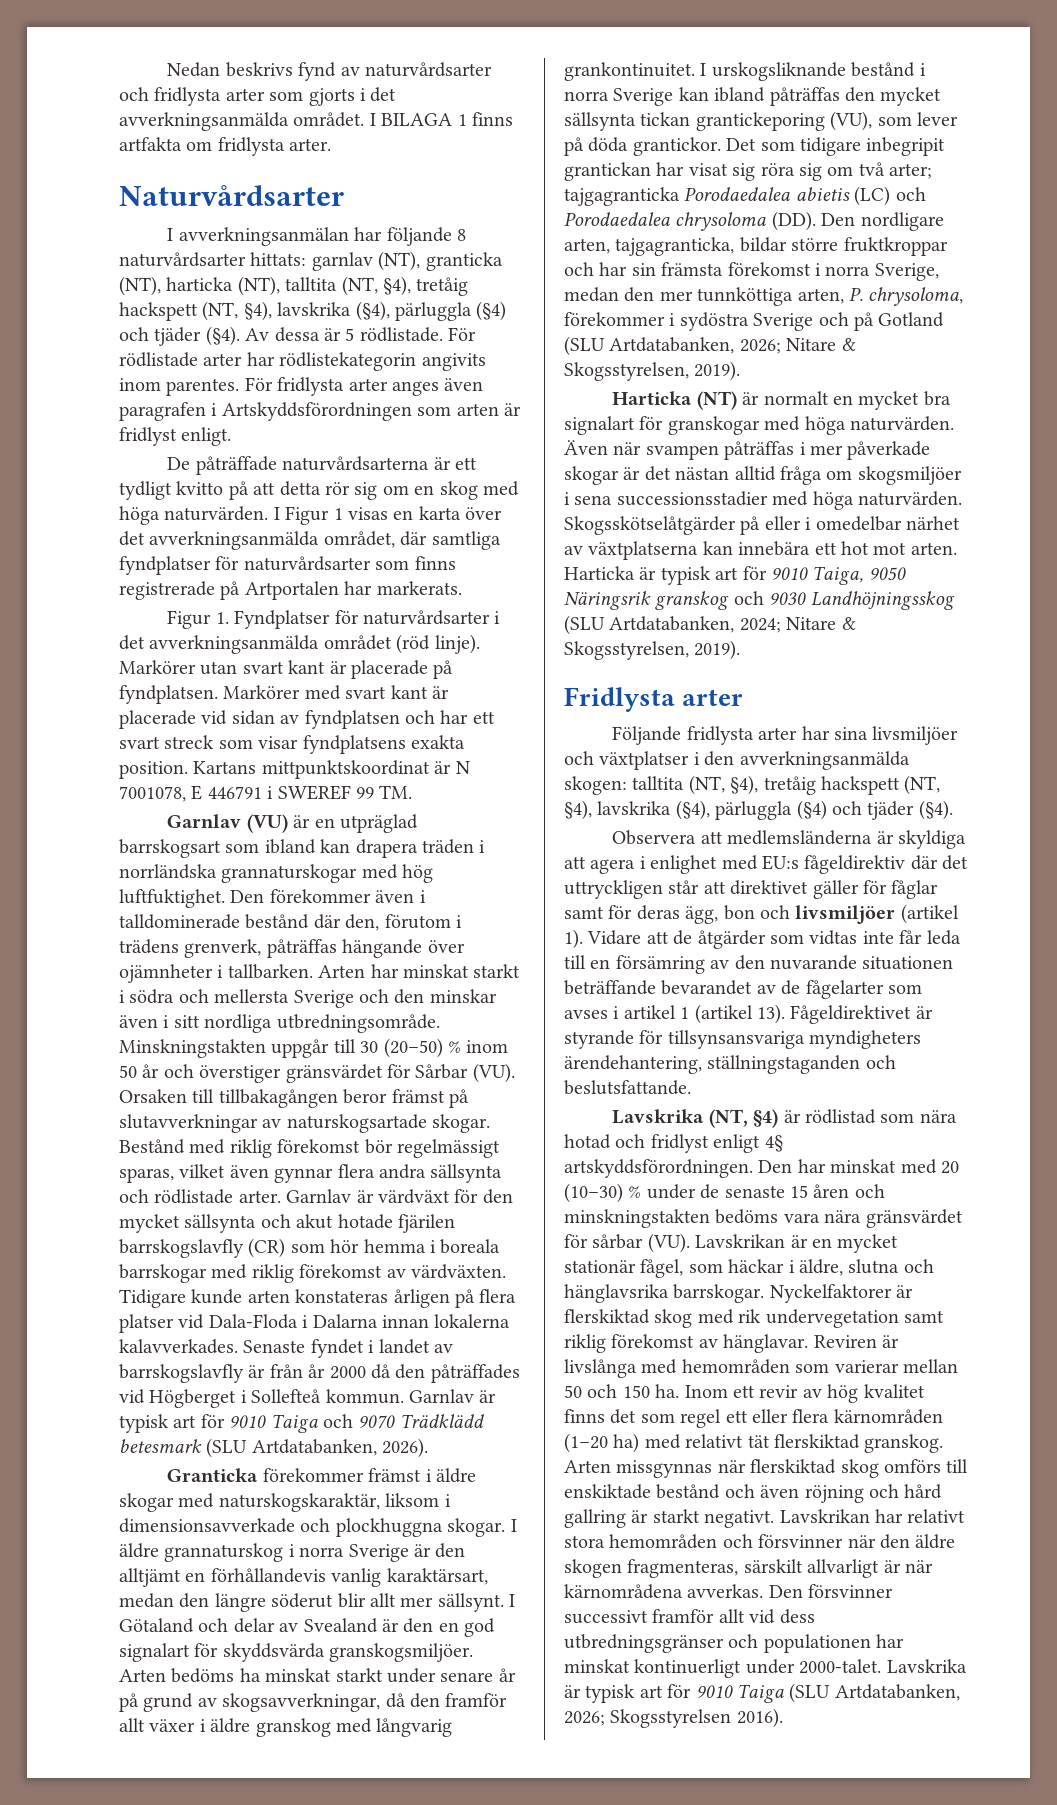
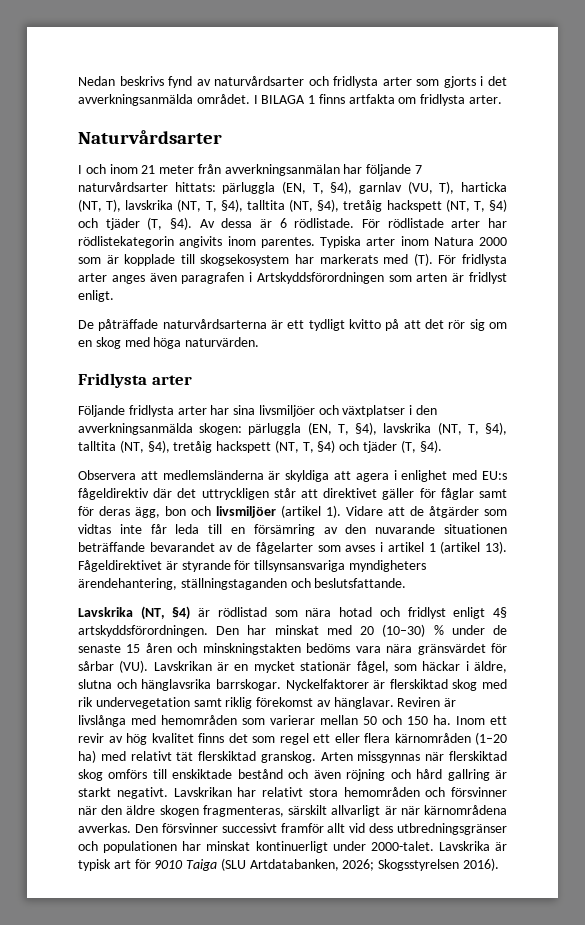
- I avverkningsanmälan har följande 8 naturvårdsarter hittats: garnlav (NT), granticka (NT), harticka (NT), talltita (NT, §4), tretåig hackspett (NT, §4), lavskrika (§4), pärluggla (§4) och tjäder (§4).
+ I och inom 21 meter från avverkningsanmälan har följande 7 naturvårdsarter hittats: pärluggla (EN, T, §4), garnlav (VU, T), harticka (NT, T), lavskrika (NT, T, §4), talltita (NT, §4), tretåig hackspett (NT, T, §4) och tjäder (T, §4).
- Av dessa är 5 rödlistade.
+ Av dessa är 6 rödlistade.
- För fridlysta arter anges även paragrafen i Artskyddsförordningen som arten är fridlyst enligt.
+ Typiska arter inom Natura 2000 som är kopplade till skogsekosystem har markerats med (T). För fridlysta arter anges även paragrafen i Artskyddsförordningen som arten är fridlyst enligt.
- De påträffade naturvårdsarterna är ett tydligt kvitto på att detta rör sig om en skog med höga naturvärden. I Figur 1 visas en karta över det avverkningsanmälda området, där samtliga fyndplatser för naturvårdsarter som finns registrerade på Artportalen har markerats.
- Figur 1. Fyndplatser för naturvårdsarter i det avverkningsanmälda området (röd linje). Markörer utan svart kant är placerade på fyndplatsen. Markörer med svart kant är placerade vid sidan av fyndplatsen och har ett svart streck som visar fyndplatsens exakta position. Kartans mittpunktskoordinat är N 7001078, E 446791 i SWEREF 99 TM.
- Garnlav (VU) är en utpräglad barrskogsart som ibland kan drapera träden i norrländska grannaturskogar med hög luftfuktighet. Den förekommer även i talldominerade bestånd där den, förutom i trädens grenverk, påträffas hängande över ojämnheter i tallbarken. Arten har minskat starkt i södra och mellersta Sverige och den minskar även i sitt nordliga utbredningsområde. Minskningstakten uppgår till 30 (20–50) % inom 50 år och överstiger gränsvärdet för Sårbar (VU). Orsaken till tillbakagången beror främst på slutavverkningar av naturskogsartade skogar. Bestånd med riklig förekomst bör regelmässigt sparas, vilket även gynnar flera andra sällsynta och rödlistade arter. Garnlav är värdväxt för den mycket sällsynta och akut hotade fjärilen barrskogslavfly (CR) som hör hemma i boreala barrskogar med riklig förekomst av värdväxten. Tidigare kunde arten konstateras årligen på flera platser vid Dala-Floda i Dalarna innan lokalerna kalavverkades. Senaste fyndet i landet av barrskogslavfly är från år 2000 då den påträffades vid Högberget i Sollefteå kommun. Garnlav är typisk art för 9010 Taiga och 9070 Trädklädd betesmark (SLU Artdatabanken, 2026).
- Granticka förekommer främst i äldre skogar med naturskogskaraktär, liksom i dimensionsavverkade och plockhuggna skogar. I äldre grannaturskog i norra Sverige är den alltjämt en förhållandevis vanlig karaktärsart, medan den längre söderut blir allt mer sällsynt. I Götaland och delar av Svealand är den en god signalart för skyddsvärda granskogsmiljöer. Arten bedöms ha minskat starkt under senare år på grund av skogsavverkningar, då den framför allt växer i äldre granskog med långvarig grankontinuitet. I urskogsliknande bestånd i norra Sverige kan ibland påträffas den mycket sällsynta tickan grantickeporing (VU), som lever på döda grantickor. Det som tidigare inbegripit grantickan har visat sig röra sig om två arter; tajgagranticka Porodaedalea abietis (LC) och Porodaedalea chrysoloma (DD). Den nordligare arten, tajgagranticka, bildar större fruktkroppar och har sin främsta förekomst i norra Sverige, medan den mer tunnköttiga arten, P. chrysoloma, förekommer i sydöstra Sverige och på Gotland (SLU Artdatabanken, 2026; Nitare & Skogsstyrelsen, 2019).
- Harticka (NT) är normalt en mycket bra signalart för granskogar med höga naturvärden. Även när svampen påträffas i mer påverkade skogar är det nästan alltid fråga om skogsmiljöer i sena successionsstadier med höga naturvärden. Skogsskötselåtgärder på eller i omedelbar närhet av växtplatserna kan innebära ett hot mot arten. Harticka är typisk art för 9010 Taiga, 9050 Näringsrik granskog och 9030 Landhöjningsskog (SLU Artdatabanken, 2024; Nitare & Skogsstyrelsen, 2019).
+ De påträffade naturvårdsarterna är ett tydligt kvitto på att det rör sig om en skog med höga naturvärden.
- Följande fridlysta arter har sina livsmiljöer och växtplatser i den avverkningsanmälda skogen: talltita (NT, §4), tretåig hackspett (NT, §4), lavskrika (§4), pärluggla (§4) och tjäder (§4).
+ Följande fridlysta arter har sina livsmiljöer och växtplatser i den avverkningsanmälda skogen: pärluggla (EN, T, §4), lavskrika (NT, T, §4), talltita (NT, §4), tretåig hackspett (NT, T, §4) och tjäder (T, §4).

